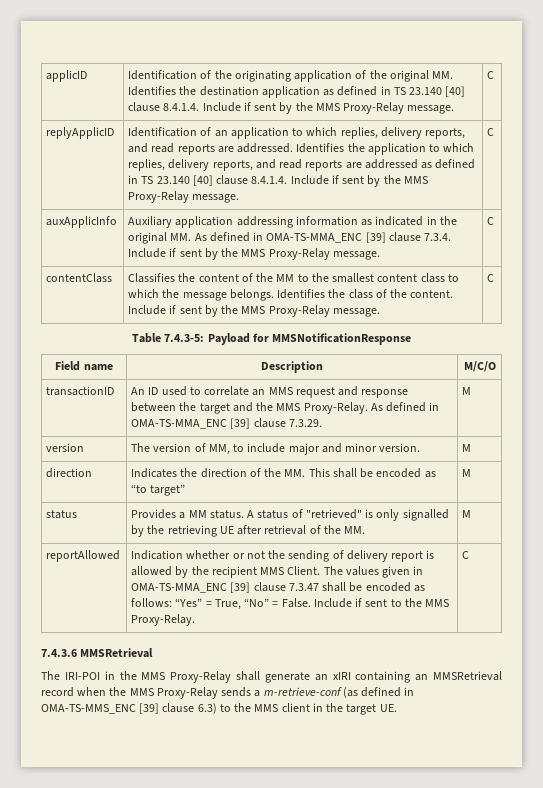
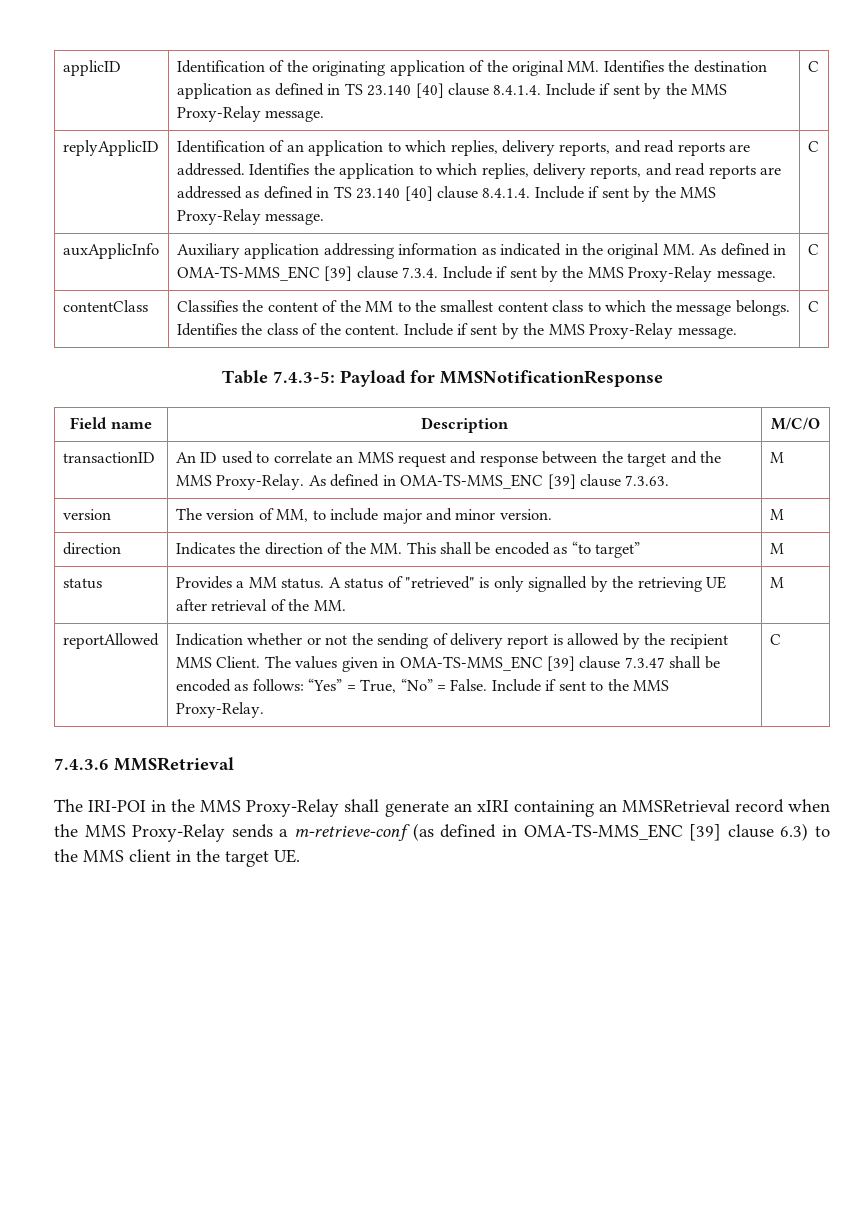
- auxApplicInfo | Auxiliary application addressing information as indicated in the original MM. As defined in OMA-TS-MMA_ENC [39] clause 7.3.4. Include if sent by the MMS Proxy-Relay message. | C
+ auxApplicInfo | Auxiliary application addressing information as indicated in the original MM. As defined in OMA-TS-MMS_ENC [39] clause 7.3.4. Include if sent by the MMS Proxy-Relay message. | C
- transactionID | An ID used to correlate an MMS request and response between the target and the MMS Proxy-Relay. As defined in OMA-TS-MMA_ENC [39] clause 7.3.29. | M
+ transactionID | An ID used to correlate an MMS request and response between the target and the MMS Proxy-Relay. As defined in OMA-TS-MMS_ENC [39] clause 7.3.63. | M
- The values given in OMA-TS-MMA_ENC [39] clause 7.3.47 shall be encoded as follows: “Yes” = True, “No” = False.
+ The values given in OMA-TS-MMS_ENC [39] clause 7.3.47 shall be encoded as follows: “Yes” = True, “No” = False.

